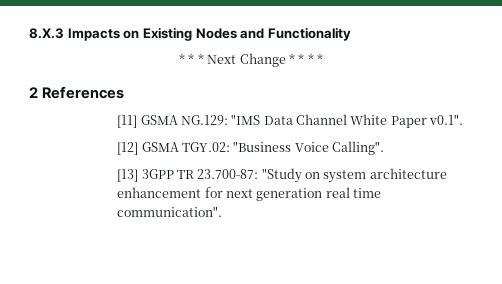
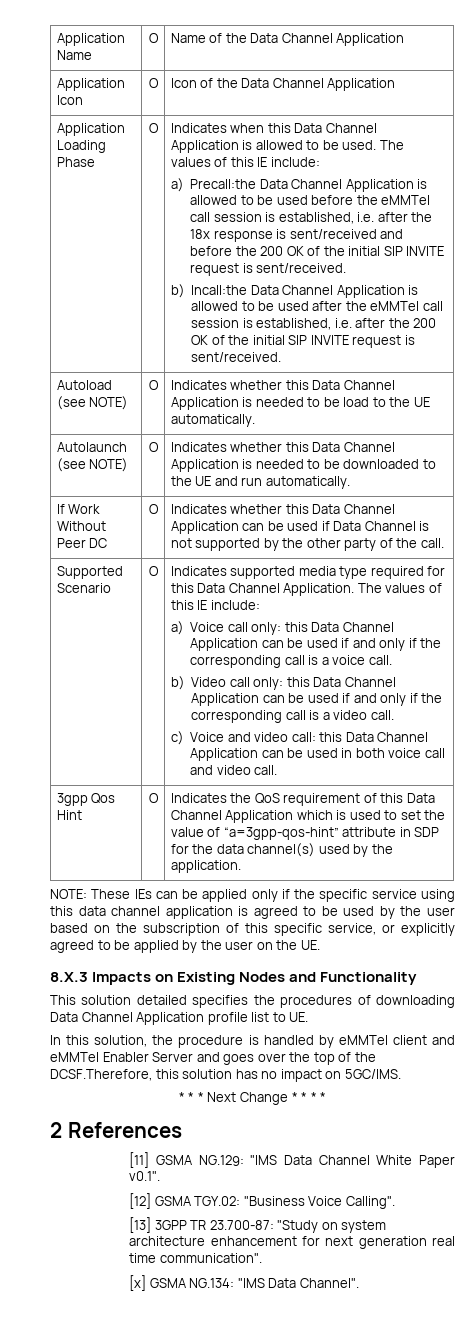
+ Application Name | O | Name of the Data Channel Application
+ Application Icon | O | Icon of the Data Channel Application
+ Application Loading Phase | O | Indicates when this Data Channel Application is allowed to be used. The values of this IE include:
+ a) Precall:the Data Channel Application is allowed to be used before the eMMTel call session is established, i.e. after the 18x response is sent/received and before the 200 OK of the initial SIP INVITE request is sent/received.
+ b) Incall:the Data Channel Application is allowed to be used after the eMMTel call session is established, i.e. after the 200 OK of the initial SIP INVITE request is sent/received.
+ Autoload (see NOTE) | O | Indicates whether this Data Channel Application is needed to be load to the UE automatically.
+ Autolaunch (see NOTE) | O | Indicates whether this Data Channel Application is needed to be downloaded to the UE and run automatically.
+ If Work Without Peer DC | O | Indicates whether this Data Channel Application can be used if Data Channel is not supported by the other party of the call.
+ Supported Scenario | O | Indicates supported media type required for this Data Channel Application. The values of this IE include:
+ a) Voice call only: this Data Channel Application can be used if and only if the corresponding call is a voice call.
+ b) Video call only: this Data Channel Application can be used if and only if the corresponding call is a video call.
+ c) Voice and video call: this Data Channel Application can be used in both voice call and video call.
+ 3gpp Qos Hint | O | Indicates the QoS requirement of this Data Channel Application which is used to set the value of “a=3gpp-qos-hint” attribute in SDP for the data channel(s) used by the application.
+ NOTE: These IEs can be applied only if the specific service using this data channel application is agreed to be used by the user based on the subscription of this specific service, or explicitly agreed to be applied by the user on the UE.
+ This solution detailed specifies the procedures of downloading Data Channel Application profile list to UE.
+ In this solution, the procedure is handled by eMMTel client and eMMTel Enabler Server and goes over the top of the DCSF.Therefore, this solution has no impact on 5GC/IMS.
+ [x] GSMA NG.134: "IMS Data Channel".

